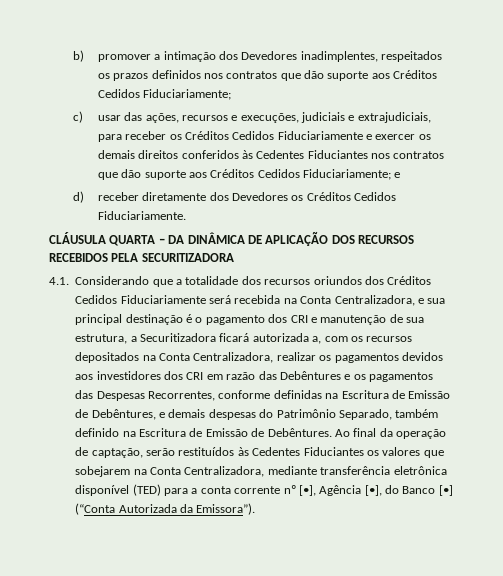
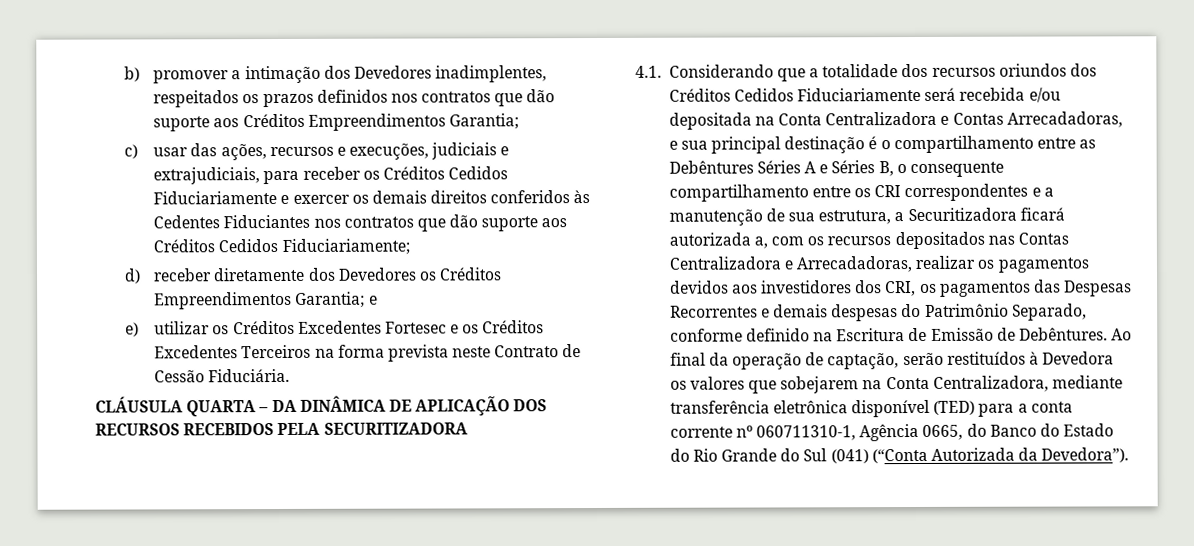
- b) promover a intimação dos Devedores inadimplentes, respeitados os prazos definidos nos contratos que dão suporte aos Créditos Cedidos Fiduciariamente;
+ b) promover a intimação dos Devedores inadimplentes, respeitados os prazos definidos nos contratos que dão suporte aos Créditos Empreendimentos Garantia;
- c) usar das ações, recursos e execuções, judiciais e extrajudiciais, para receber os Créditos Cedidos Fiduciariamente e exercer os demais direitos conferidos às Cedentes Fiduciantes nos contratos que dão suporte aos Créditos Cedidos Fiduciariamente; e
+ c) usar das ações, recursos e execuções, judiciais e extrajudiciais, para receber os Créditos Cedidos Fiduciariamente e exercer os demais direitos conferidos às Cedentes Fiduciantes nos contratos que dão suporte aos Créditos Cedidos Fiduciariamente;
- d) receber diretamente dos Devedores os Créditos Cedidos Fiduciariamente.
+ d) receber diretamente dos Devedores os Créditos Empreendimentos Garantia; e
+ e) utilizar os Créditos Excedentes Fortesec e os Créditos Excedentes Terceiros na forma prevista neste Contrato de Cessão Fiduciária.
- 4.1. Considerando que a totalidade dos recursos oriundos dos Créditos Cedidos Fiduciariamente será recebida na Conta Centralizadora, e sua principal destinação é o pagamento dos CRI e manutenção de sua estrutura, a Securitizadora ficará autorizada a, com os recursos depositados na Conta Centralizadora, realizar os pagamentos devidos aos investidores dos CRI em razão das Debêntures e os pagamentos das Despesas Recorrentes, conforme definidas na Escritura de Emissão de Debêntures, e demais despesas do Patrimônio Separado, também definido na Escritura de Emissão de Debêntures.
+ 4.1. Considerando que a totalidade dos recursos oriundos dos Créditos Cedidos Fiduciariamente será recebida e/ou depositada na Conta Centralizadora e Contas Arrecadadoras, e sua principal destinação é o compartilhamento entre as Debêntures Séries A e Séries B, o consequente compartilhamento entre os CRI correspondentes e a manutenção de sua estrutura, a Securitizadora ficará autorizada a, com os recursos depositados nas Contas Centralizadora e Arrecadadoras, realizar os pagamentos devidos aos investidores dos CRI, os pagamentos das Despesas Recorrentes e demais despesas do Patrimônio Separado, conforme definido na Escritura de Emissão de Debêntures.
- Ao final da operação de captação, serão restituídos às Cedentes Fiduciantes os valores que sobejarem na Conta Centralizadora, mediante transferência eletrônica disponível (TED) para a conta corrente nº [•], Agência [•], do Banco [•] (“Conta Autorizada da Emissora”).
+ Ao final da operação de captação, serão restituídos à Devedora os valores que sobejarem na Conta Centralizadora, mediante transferência eletrônica disponível (TED) para a conta corrente nº 060711310-1, Agência 0665, do Banco do Estado do Rio Grande do Sul (041) (“Conta Autorizada da Devedora”).

